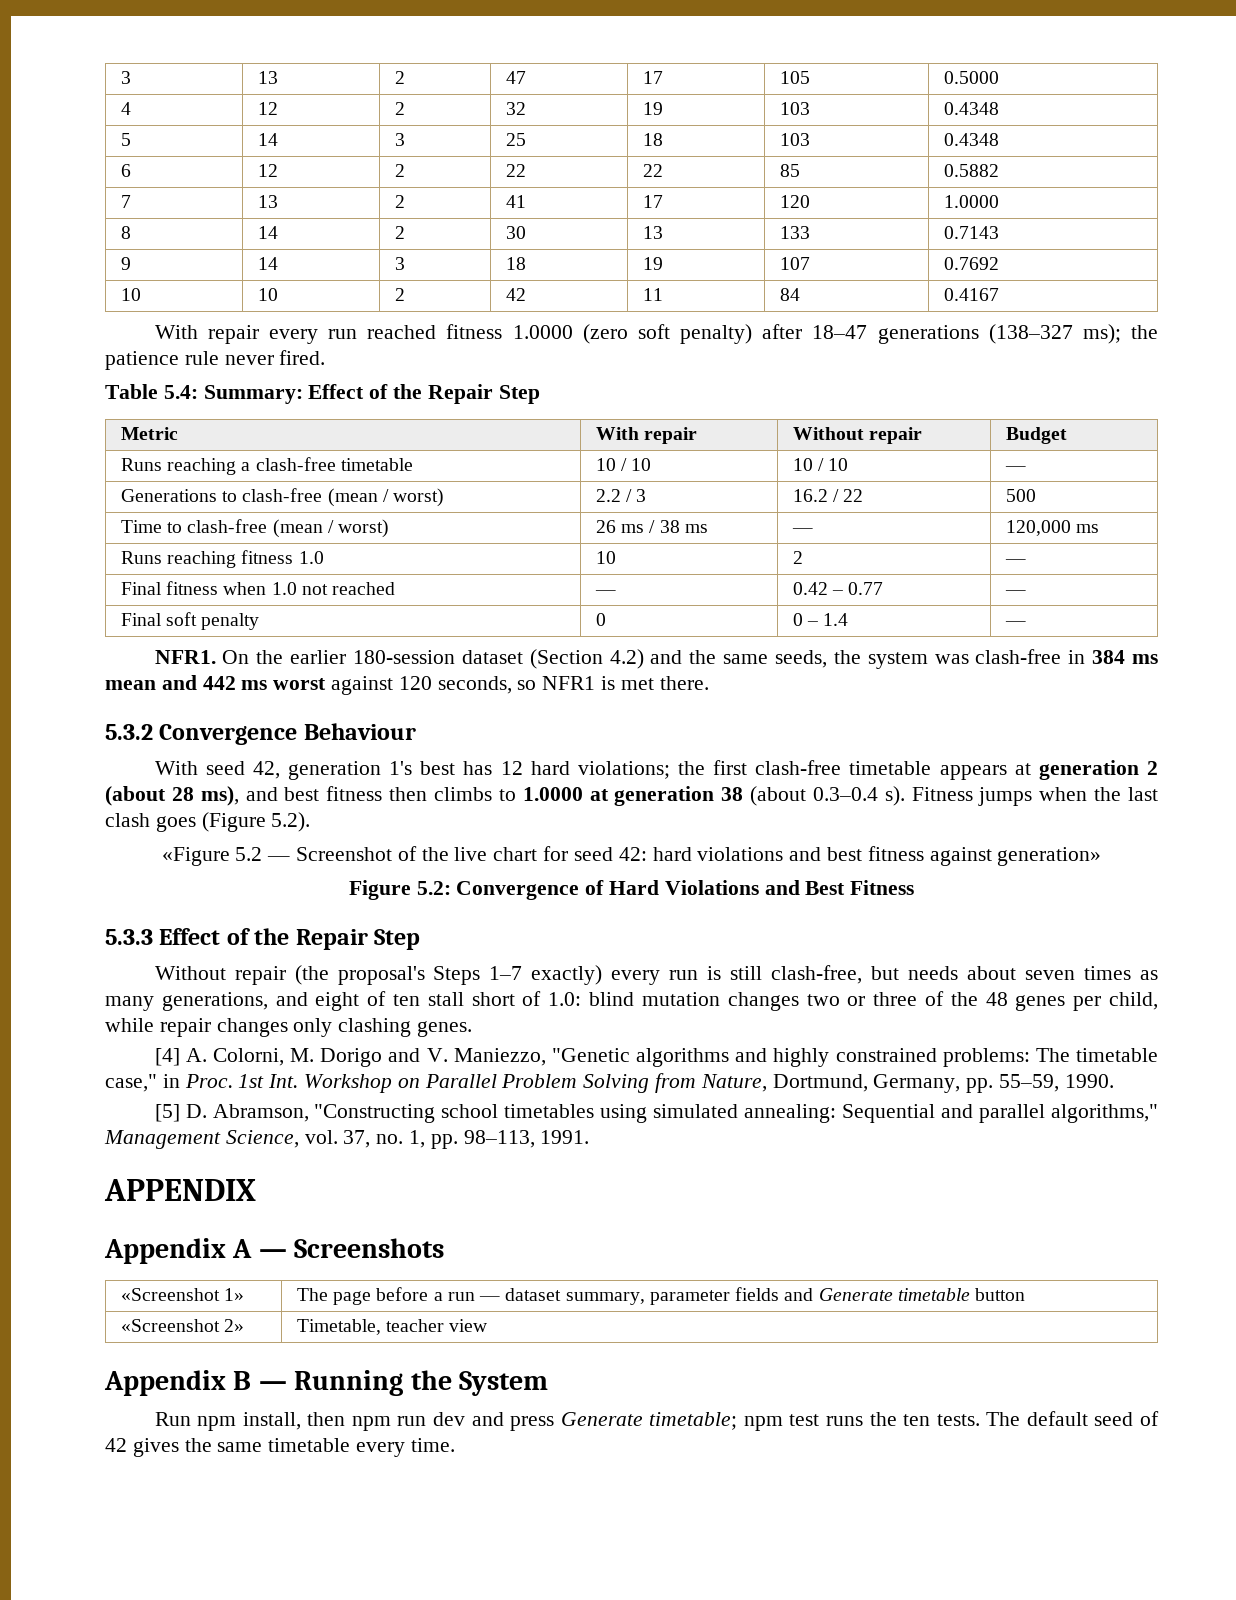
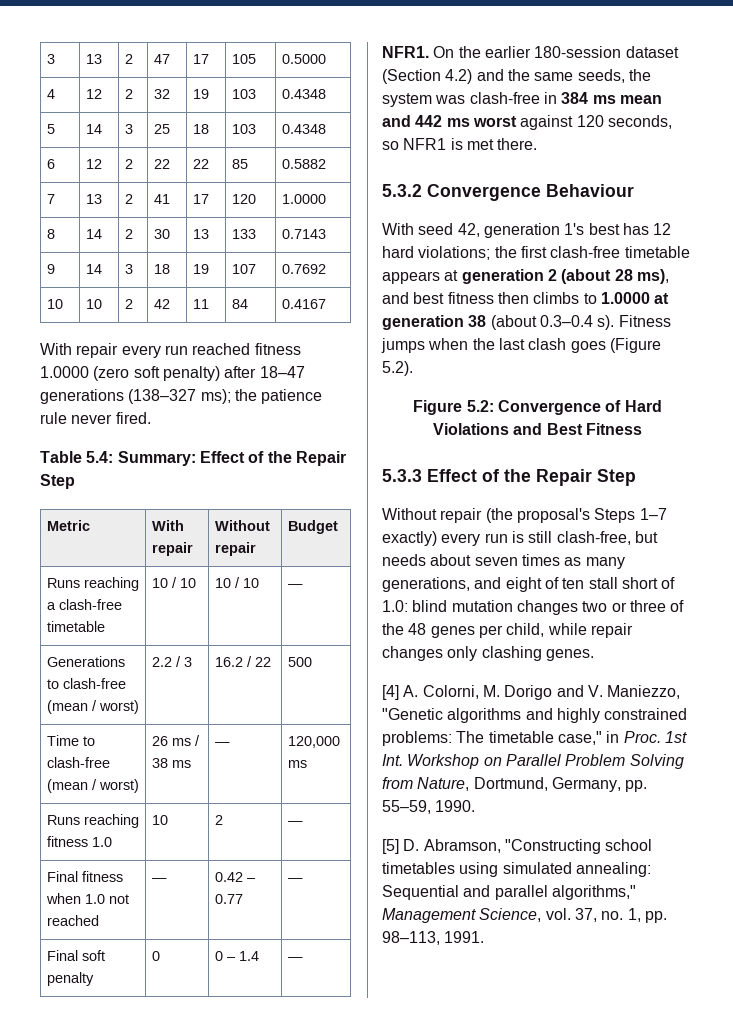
- «Figure 5.2 — Screenshot of the live chart for seed 42: hard violations and best fitness against generation»
- APPENDIX
- Appendix A — Screenshots
- «Screenshot 1» | The page before a run — dataset summary, parameter fields and Generate timetable button
- «Screenshot 2» | Timetable, teacher view
- Appendix B — Running the System
- Run npm install, then npm run dev and press Generate timetable; npm test runs the ten tests. The default seed of 42 gives the same timetable every time.

